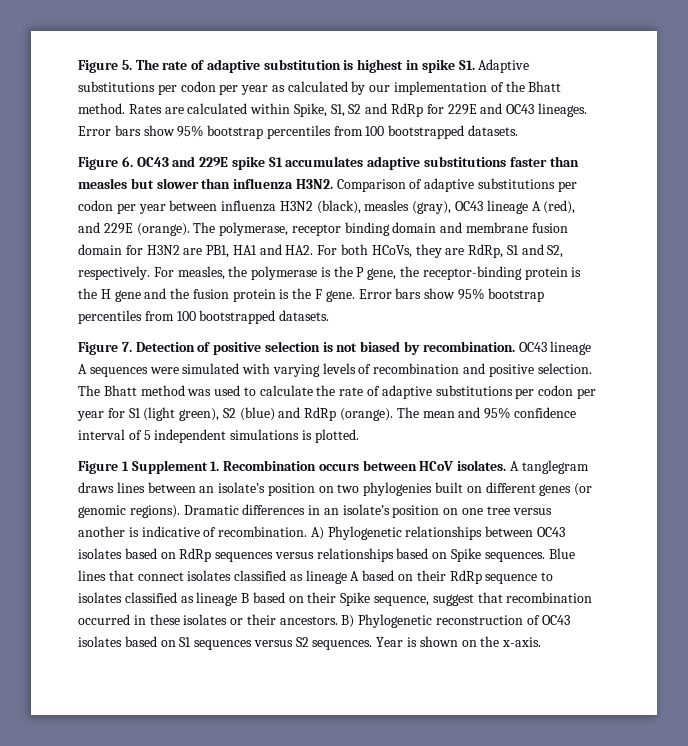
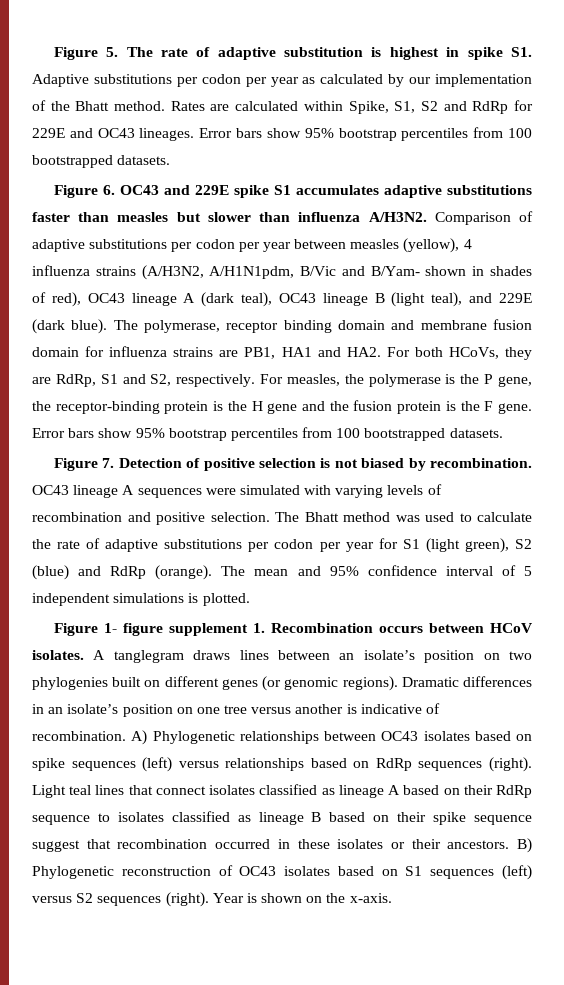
- Figure 6. OC43 and 229E spike S1 accumulates adaptive substitutions faster than measles but slower than influenza H3N2.
+ Figure 6. OC43 and 229E spike S1 accumulates adaptive substitutions faster than measles but slower than influenza A/H3N2.
- Comparison of adaptive substitutions per codon per year between influenza H3N2 (black), measles (gray), OC43 lineage A (red), and 229E (orange).
+ Comparison of adaptive substitutions per codon per year between measles (yellow), 4 influenza strains (A/H3N2, A/H1N1pdm, B/Vic and B/Yam- shown in shades of red), OC43 lineage A (dark teal), OC43 lineage B (light teal), and 229E (dark blue).
- The polymerase, receptor binding domain and membrane fusion domain for H3N2 are PB1, HA1 and HA2. For both HCoVs, they are RdRp, S1 and S2, respectively.
+ The polymerase, receptor binding domain and membrane fusion domain for influenza strains are PB1, HA1 and HA2. For both HCoVs, they are RdRp, S1 and S2, respectively.
- Figure 1 Supplement 1. Recombination occurs between HCoV isolates.
+ Figure 1- figure supplement 1. Recombination occurs between HCoV isolates.
- A) Phylogenetic relationships between OC43 isolates based on RdRp sequences versus relationships based on Spike sequences. Blue lines that connect isolates classified as lineage A based on their RdRp sequence to isolates classified as lineage B based on their Spike sequence, suggest that recombination occurred in these isolates or their ancestors.
+ A) Phylogenetic relationships between OC43 isolates based on spike sequences (left) versus relationships based on RdRp sequences (right). Light teal lines that connect isolates classified as lineage A based on their RdRp sequence to isolates classified as lineage B based on their spike sequence suggest that recombination occurred in these isolates or their ancestors.
- B) Phylogenetic reconstruction of OC43 isolates based on S1 sequences versus S2 sequences.
+ B) Phylogenetic reconstruction of OC43 isolates based on S1 sequences (left) versus S2 sequences (right).

